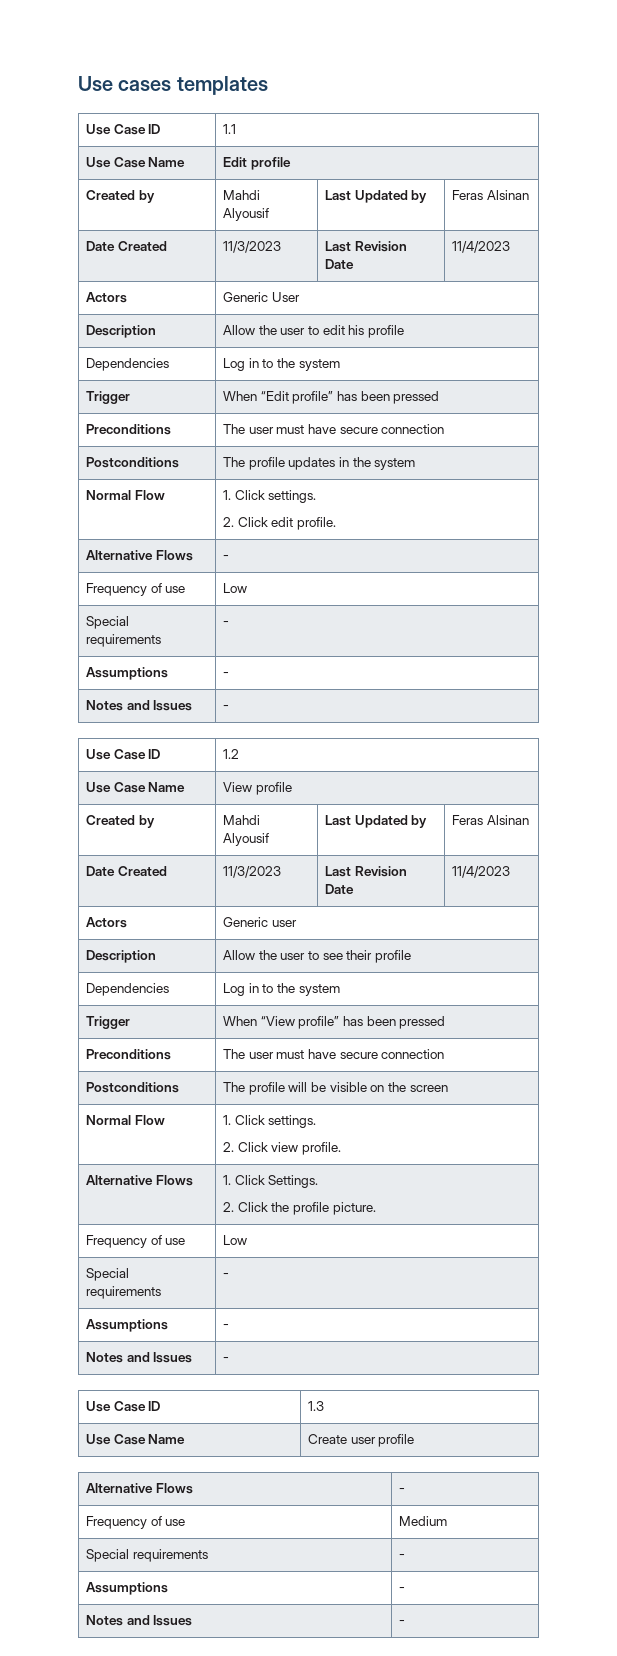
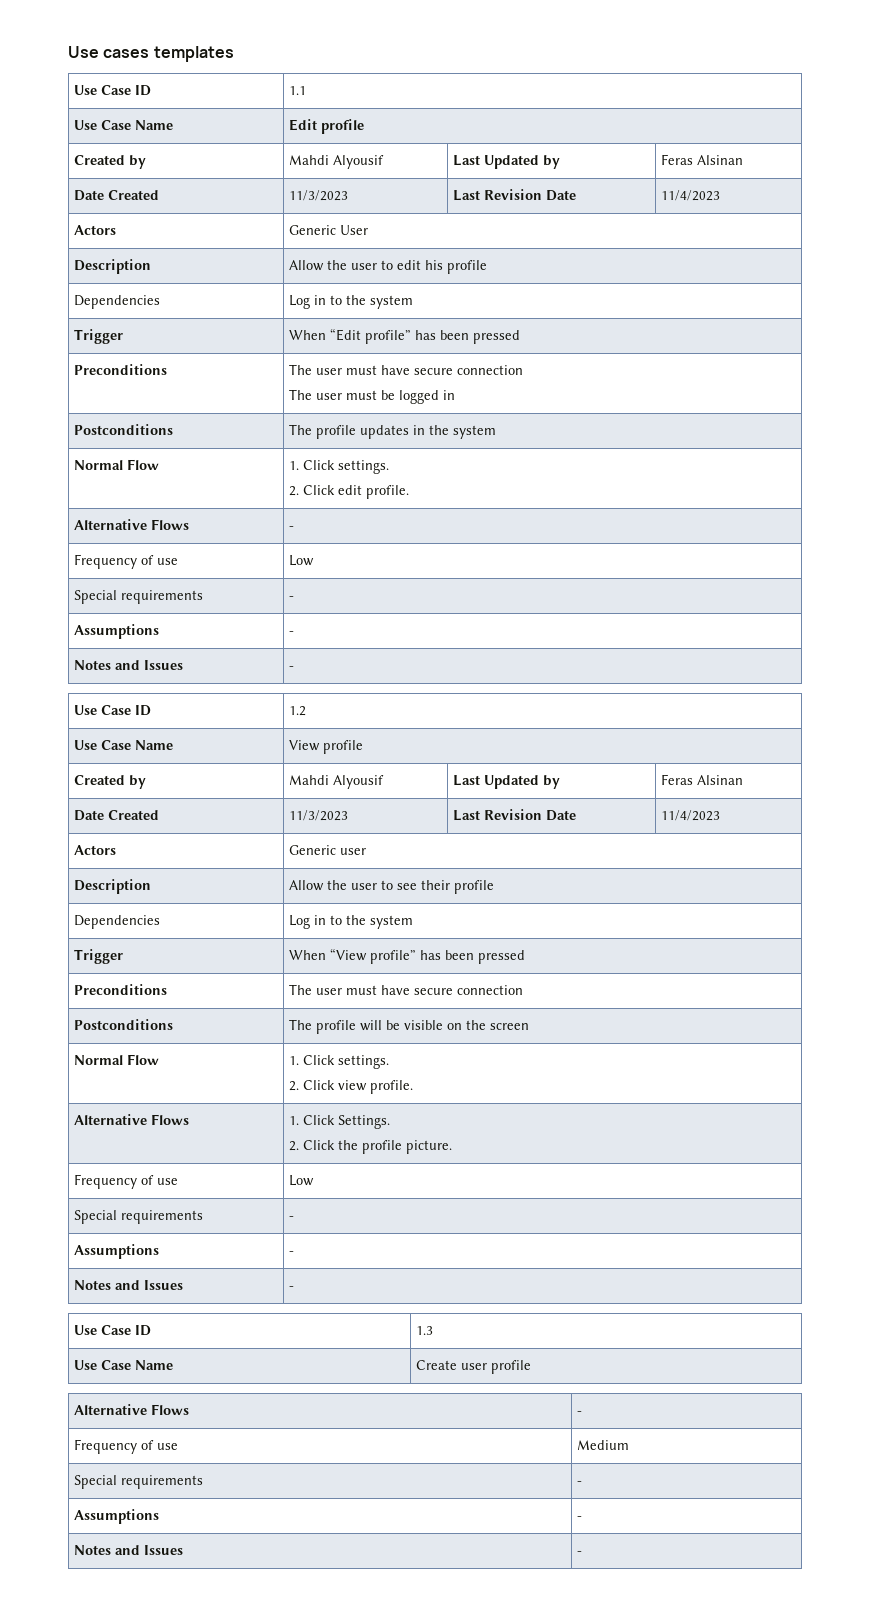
  Trigger | When “Edit profile” has been pressed
  Preconditions | The user must have secure connection
+ The user must be logged in

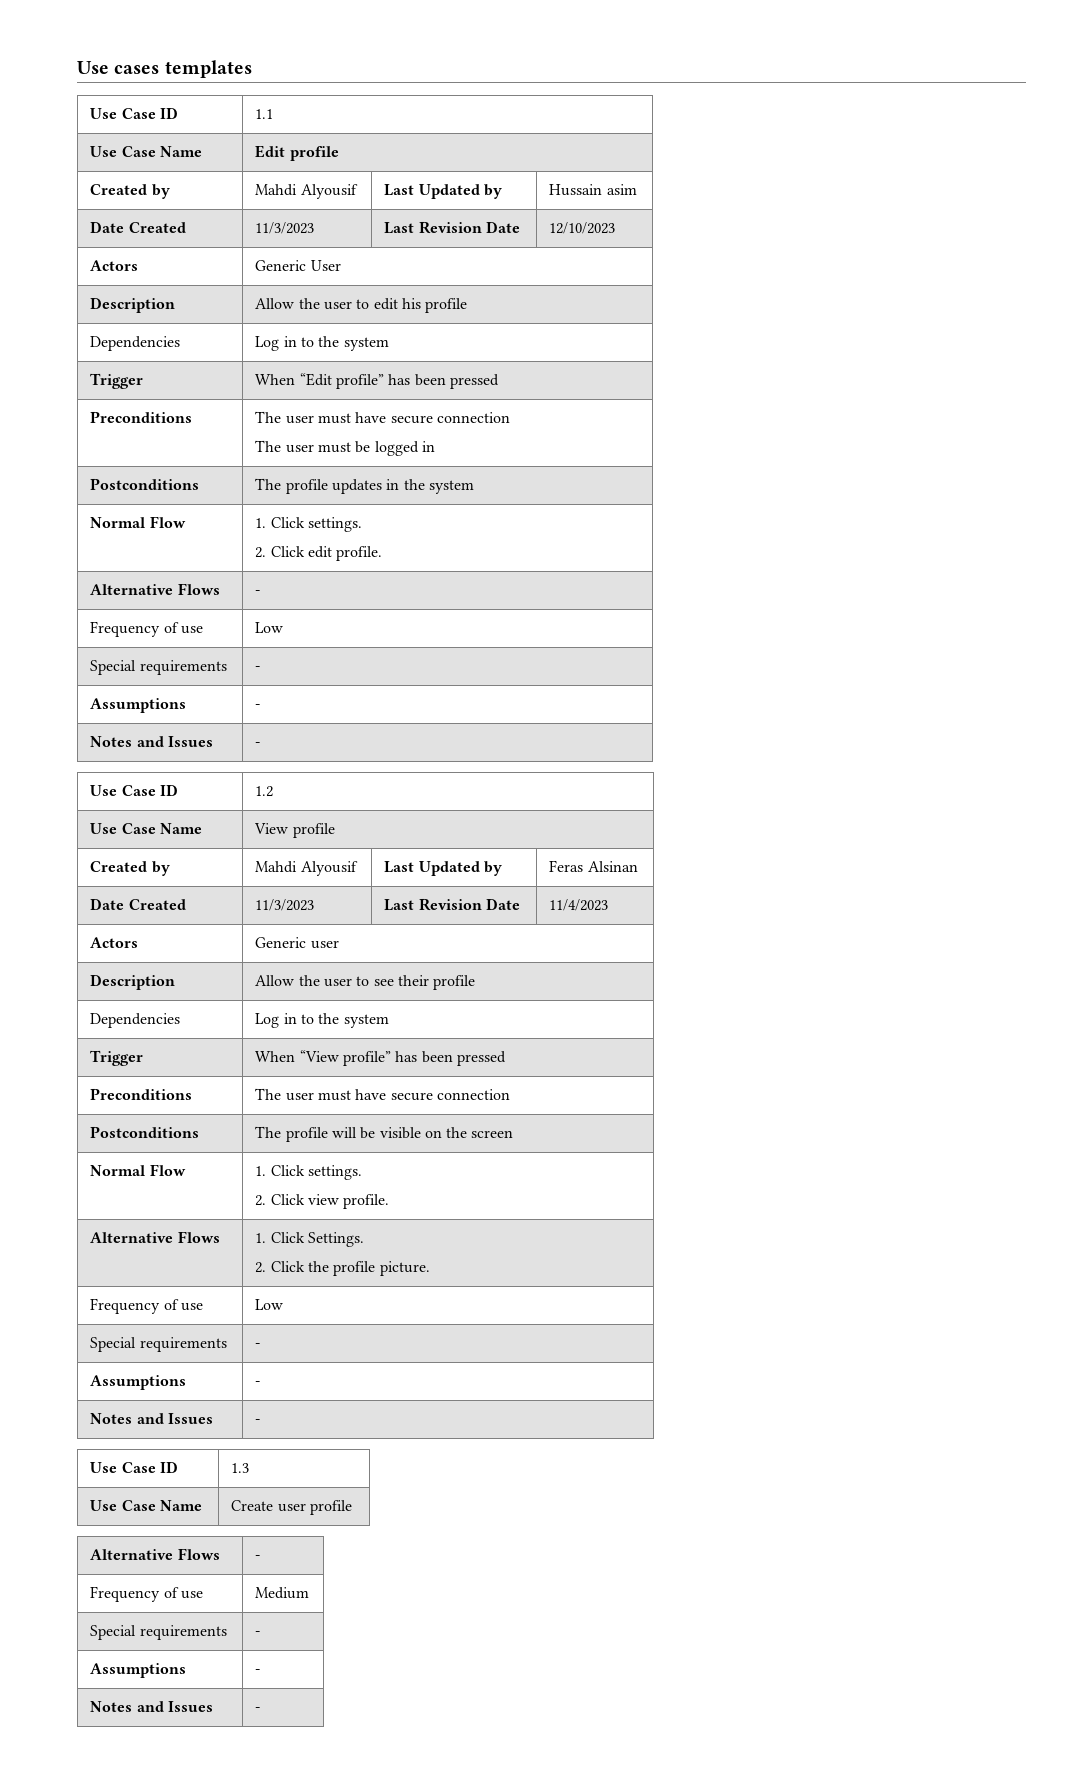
  Use Case Name | Edit profile
- Created by | Mahdi Alyousif | Last Updated by | Feras Alsinan
- Date Created | 11/3/2023 | Last Revision Date | 11/4/2023
+ Created by | Mahdi Alyousif | Last Updated by | Hussain asim
+ Date Created | 11/3/2023 | Last Revision Date | 12/10/2023

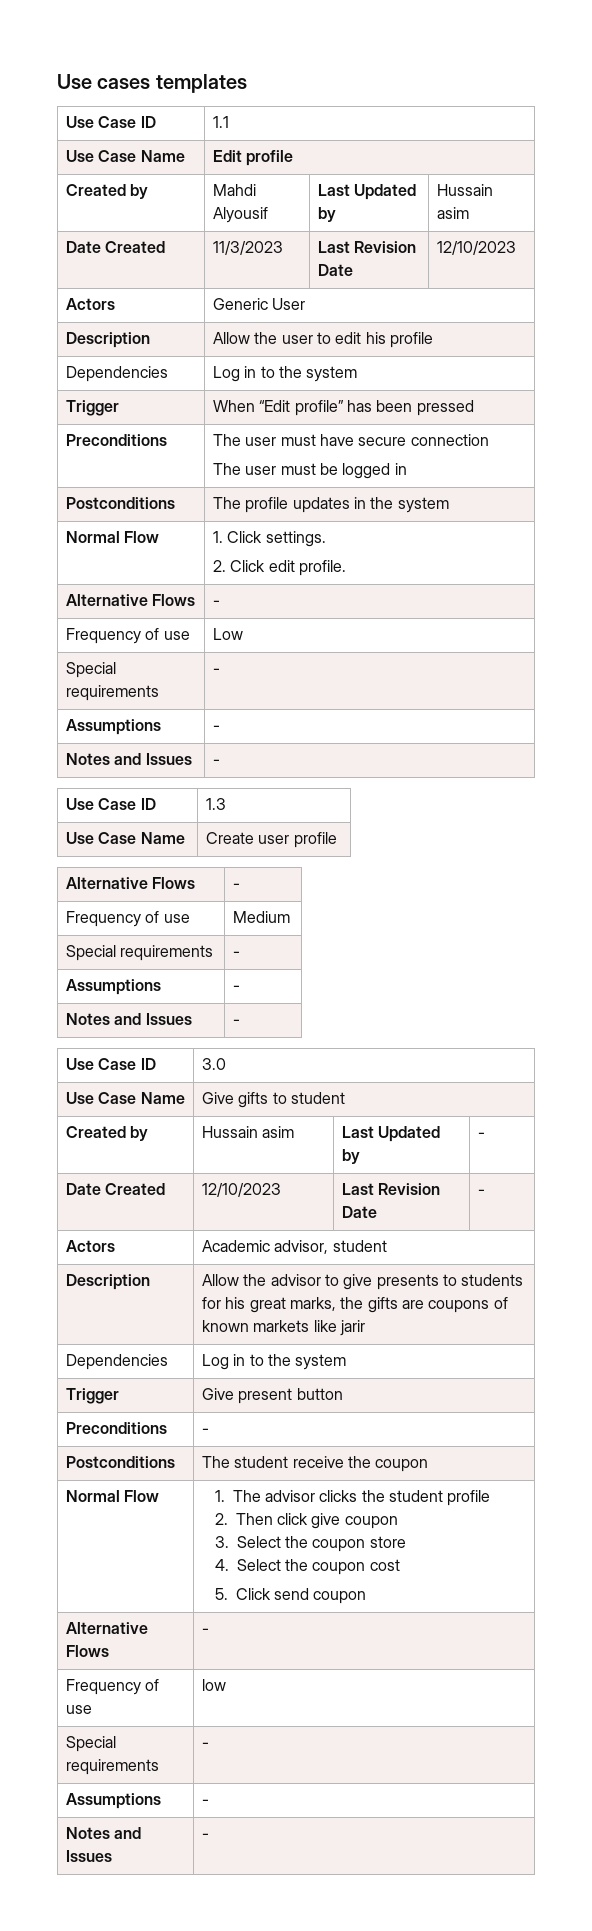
- Use Case ID | 1.2
- Use Case Name | View profile
- Created by | Mahdi Alyousif | Last Updated by | Feras Alsinan
- Date Created | 11/3/2023 | Last Revision Date | 11/4/2023
- Actors | Generic user
- Description | Allow the user to see their profile
- Dependencies | Log in to the system
- Trigger | When “View profile” has been pressed
- Preconditions | The user must have secure connection
- Postconditions | The profile will be visible on the screen
- Normal Flow | 1. Click settings.
- 2. Click view profile.
- Alternative Flows | 1. Click Settings.
- 2. Click the profile picture.
- Frequency of use | Low
- Special requirements | -
- Assumptions | -
- Notes and Issues | -
+ Use Case ID | 3.0
+ Use Case Name | Give gifts to student
+ Created by | Hussain asim | Last Updated by | -
+ Date Created | 12/10/2023 | Last Revision Date | -
+ Actors | Academic advisor, student
+ Description | Allow the advisor to give presents to students for his great marks, the gifts are coupons of known markets like jarir
+ Dependencies | Log in to the system
+ Trigger | Give present button
+ Preconditions | -
+ Postconditions | The student receive the coupon
+ Normal Flow | 1. The advisor clicks the student profile
+ 2. Then click give coupon
+ 3. Select the coupon store
+ 4. Select the coupon cost
+ 5. Click send coupon
+ Alternative Flows | -
+ Frequency of use | low
+ Special requirements | -
+ Assumptions | -
+ Notes and Issues | -

